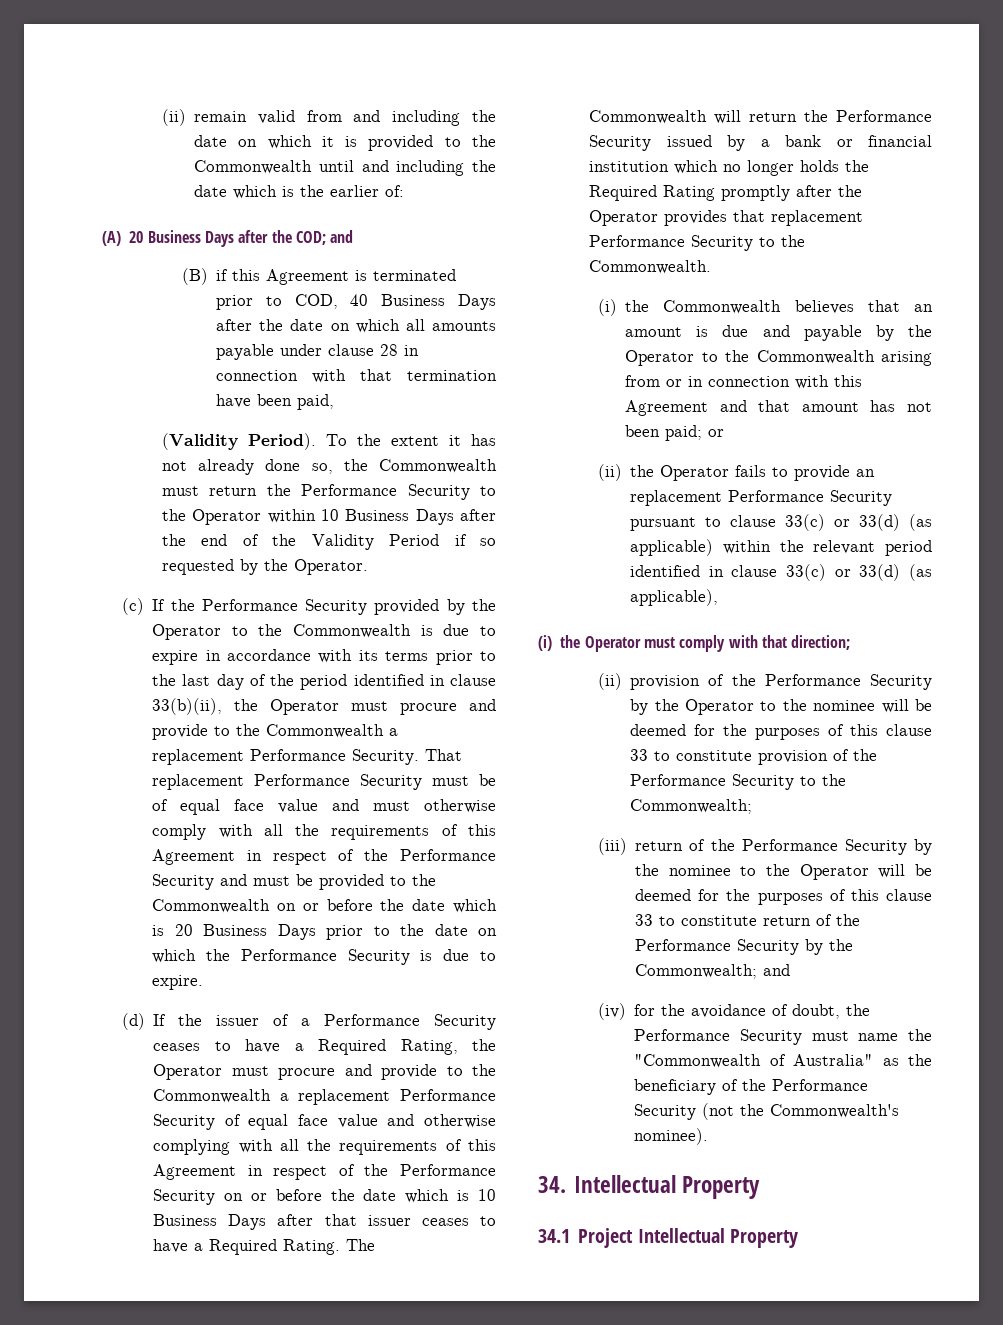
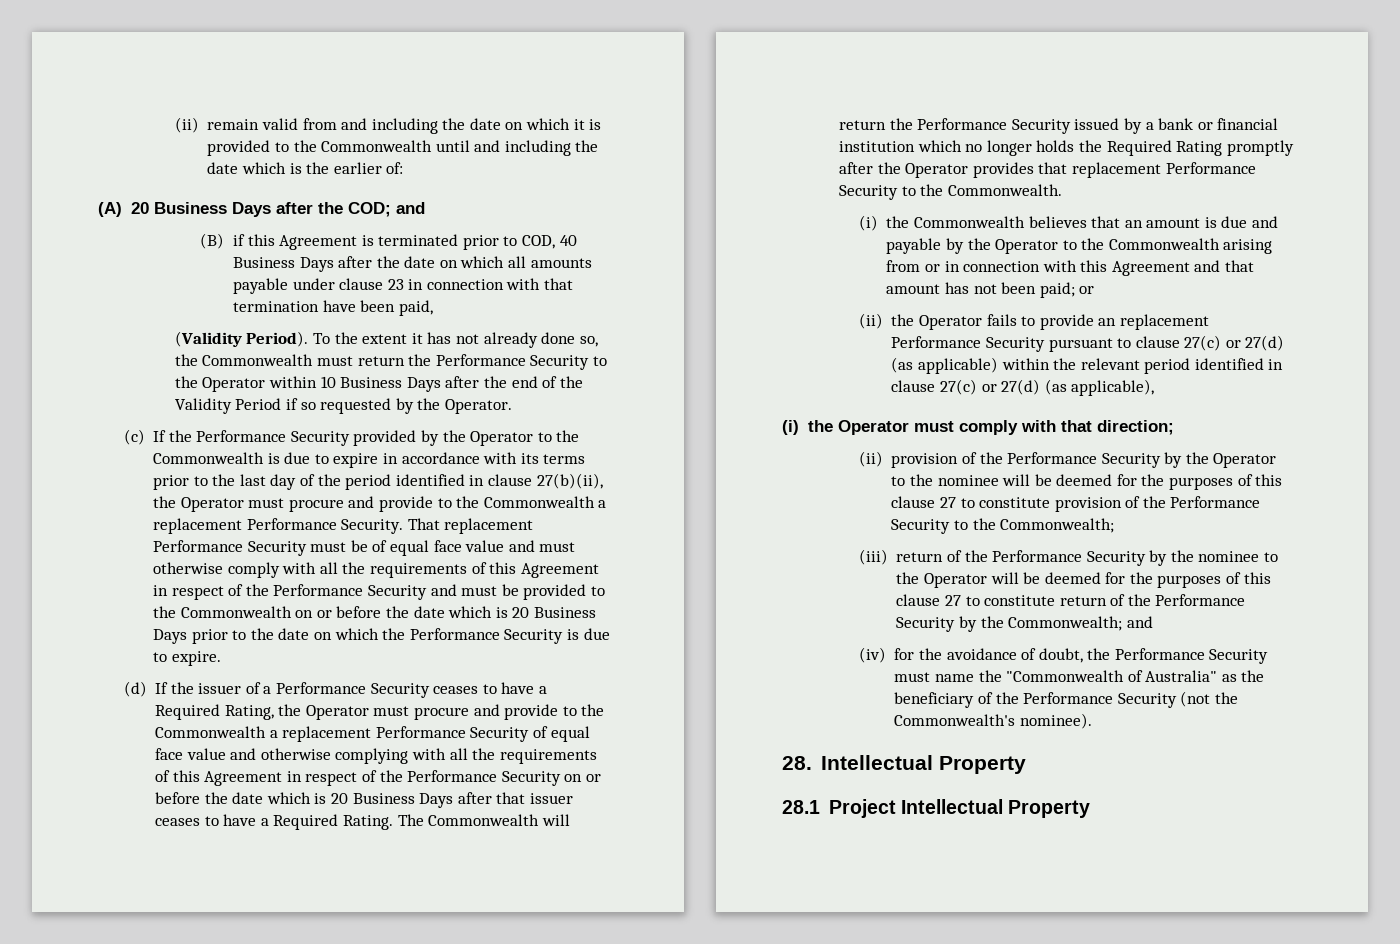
- (B) if this Agreement is terminated prior to COD, 40 Business Days after the date on which all amounts payable under clause 28 in connection with that termination have been paid,
+ (B) if this Agreement is terminated prior to COD, 40 Business Days after the date on which all amounts payable under clause 23 in connection with that termination have been paid,
- (c) If the Performance Security provided by the Operator to the Commonwealth is due to expire in accordance with its terms prior to the last day of the period identified in clause 33(b)(ii), the Operator must procure and provide to the Commonwealth a replacement Performance Security.
+ (c) If the Performance Security provided by the Operator to the Commonwealth is due to expire in accordance with its terms prior to the last day of the period identified in clause 27(b)(ii), the Operator must procure and provide to the Commonwealth a replacement Performance Security.
- (d) If the issuer of a Performance Security ceases to have a Required Rating, the Operator must procure and provide to the Commonwealth a replacement Performance Security of equal face value and otherwise complying with all the requirements of this Agreement in respect of the Performance Security on or before the date which is 10 Business Days after that issuer ceases to have a Required Rating.
+ (d) If the issuer of a Performance Security ceases to have a Required Rating, the Operator must procure and provide to the Commonwealth a replacement Performance Security of equal face value and otherwise complying with all the requirements of this Agreement in respect of the Performance Security on or before the date which is 20 Business Days after that issuer ceases to have a Required Rating.
- (ii) the Operator fails to provide an replacement Performance Security pursuant to clause 33(c) or 33(d) (as applicable) within the relevant period identified in clause 33(c) or 33(d) (as applicable),
+ (ii) the Operator fails to provide an replacement Performance Security pursuant to clause 27(c) or 27(d) (as applicable) within the relevant period identified in clause 27(c) or 27(d) (as applicable),
- (ii) provision of the Performance Security by the Operator to the nominee will be deemed for the purposes of this clause 33 to constitute provision of the Performance Security to the Commonwealth;
+ (ii) provision of the Performance Security by the Operator to the nominee will be deemed for the purposes of this clause 27 to constitute provision of the Performance Security to the Commonwealth;
- (iii) return of the Performance Security by the nominee to the Operator will be deemed for the purposes of this clause 33 to constitute return of the Performance Security by the Commonwealth; and
+ (iii) return of the Performance Security by the nominee to the Operator will be deemed for the purposes of this clause 27 to constitute return of the Performance Security by the Commonwealth; and
- 34. Intellectual Property
+ 28. Intellectual Property
- 34.1 Project Intellectual Property
+ 28.1 Project Intellectual Property

